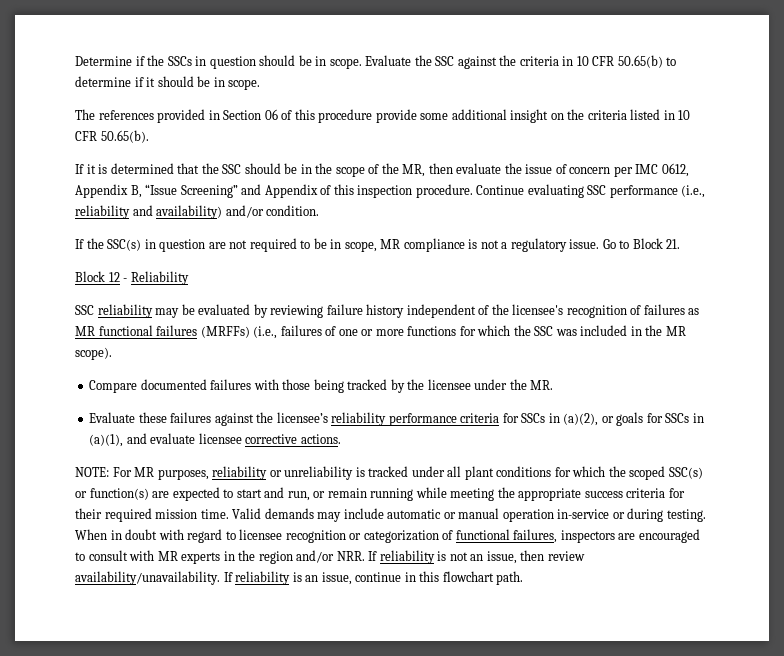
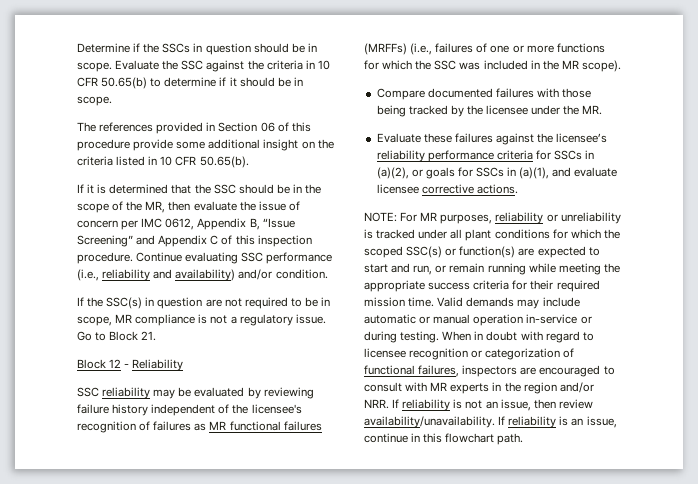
- If it is determined that the SSC should be in the scope of the MR, then evaluate the issue of concern per IMC 0612, Appendix B, “Issue Screening” and Appendix of this inspection procedure.
+ If it is determined that the SSC should be in the scope of the MR, then evaluate the issue of concern per IMC 0612, Appendix B, “Issue Screening” and Appendix C of this inspection procedure.

